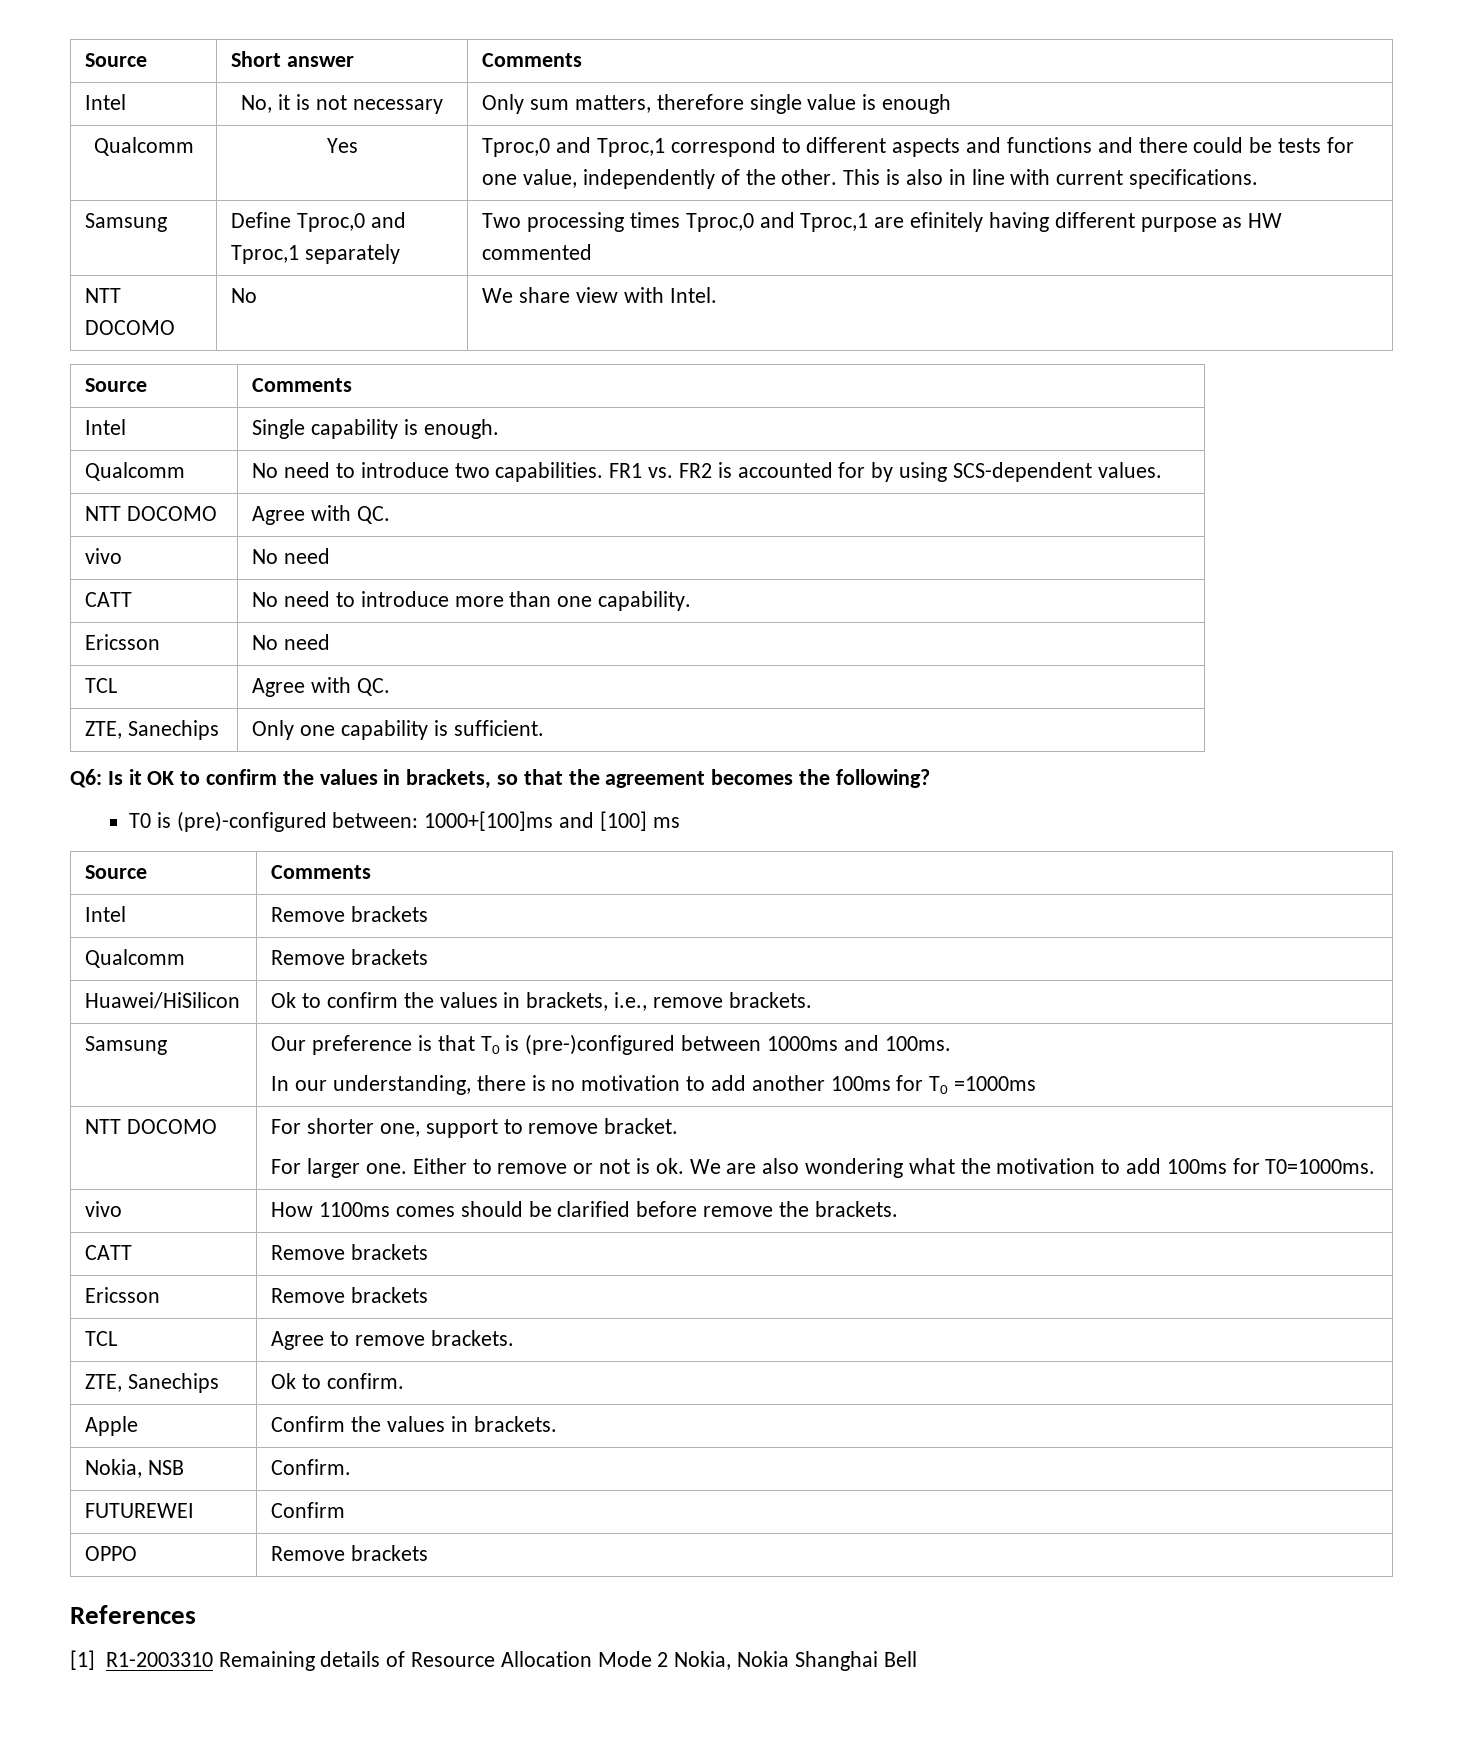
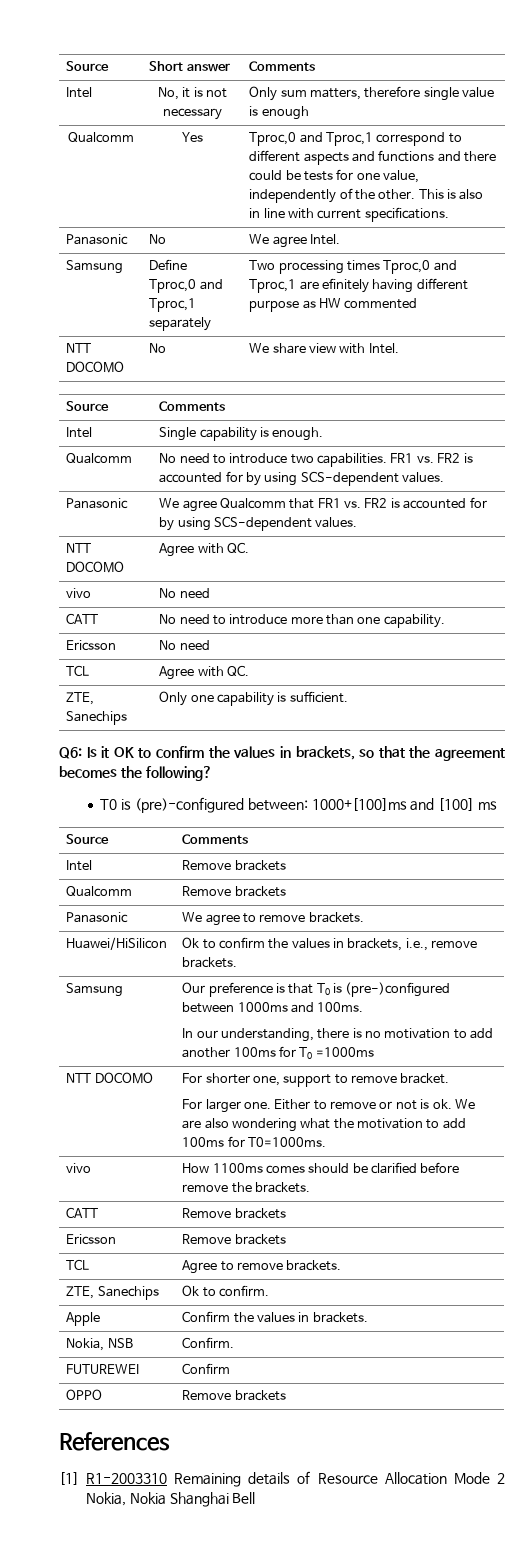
+ Panasonic | No | We agree Intel.
+ Panasonic | We agree Qualcomm that FR1 vs. FR2 is accounted for by using SCS-dependent values.
+ Panasonic | We agree to remove brackets.

